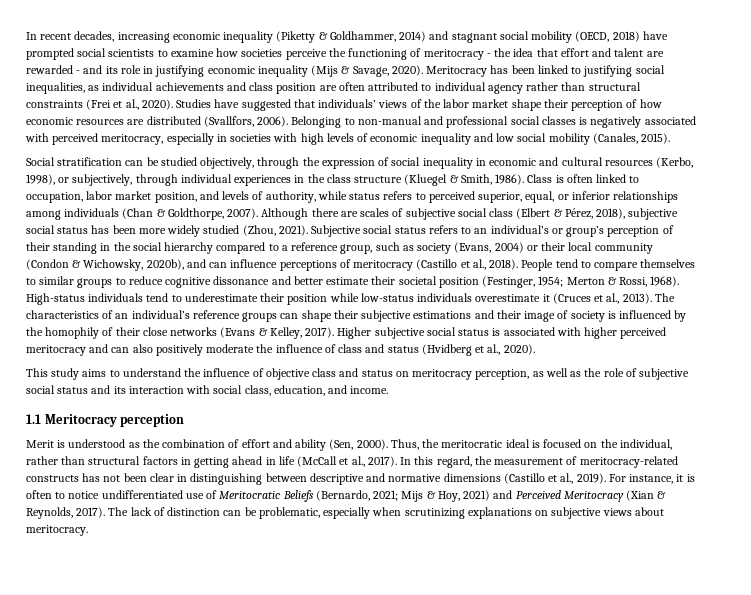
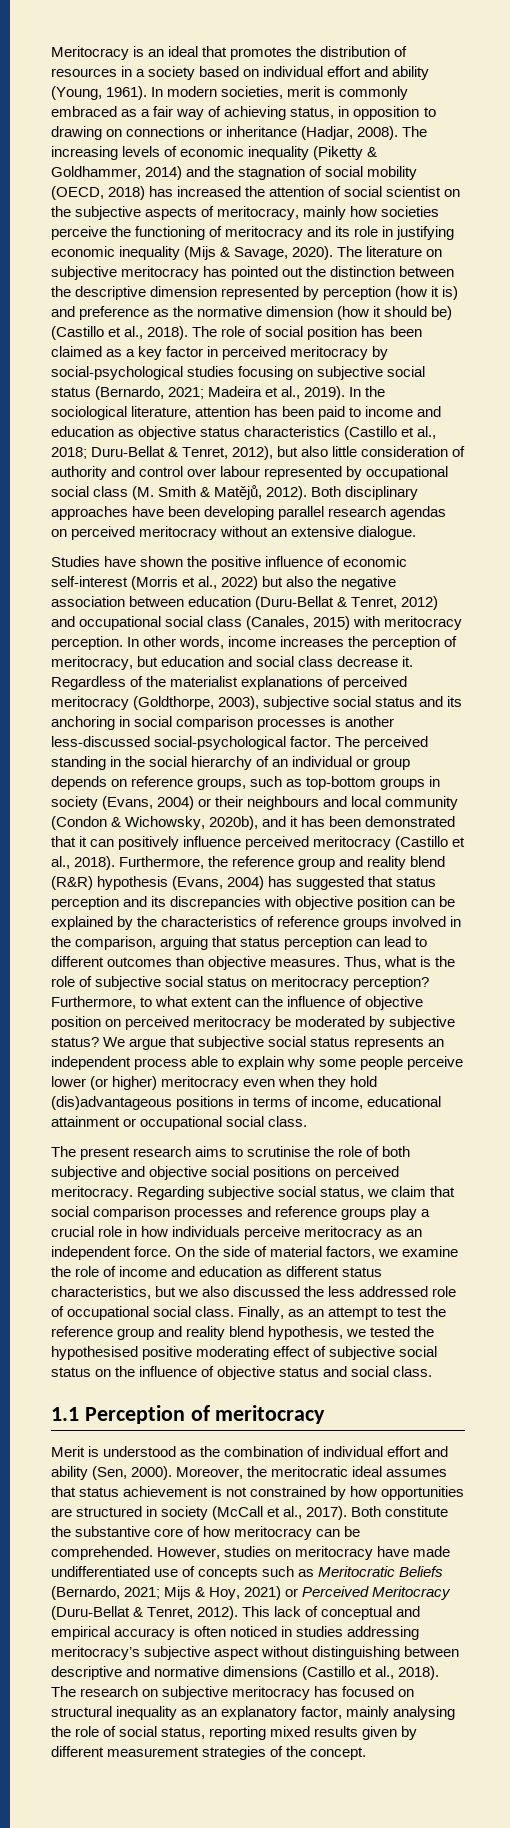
- In recent decades, increasing economic inequality (Piketty & Goldhammer, 2014) and stagnant social mobility (OECD, 2018) have prompted social scientists to examine how societies perceive the functioning of meritocracy - the idea that effort and talent are rewarded - and its role in justifying economic inequality (Mijs & Savage, 2020).
+ Meritocracy is an ideal that promotes the distribution of resources in a society based on individual effort and ability (Young, 1961). In modern societies, merit is commonly embraced as a fair way of achieving status, in opposition to drawing on connections or inheritance (Hadjar, 2008). The increasing levels of economic inequality (Piketty & Goldhammer, 2014) and the stagnation of social mobility (OECD, 2018) has increased the attention of social scientist on the subjective aspects of meritocracy, mainly how societies perceive the functioning of meritocracy and its role in justifying economic inequality (Mijs & Savage, 2020).
- Meritocracy has been linked to justifying social inequalities, as individual achievements and class position are often attributed to individual agency rather than structural constraints (Frei et al., 2020). Studies have suggested that individuals’ views of the labor market shape their perception of how economic resources are distributed (Svallfors, 2006). Belonging to non-manual and professional social classes is negatively associated with perceived meritocracy, especially in societies with high levels of economic inequality and low social mobility (Canales, 2015).
- Social stratification can be studied objectively, through the expression of social inequality in economic and cultural resources (Kerbo, 1998), or subjectively, through individual experiences in the class structure (Kluegel & Smith, 1986). Class is often linked to occupation, labor market position, and levels of authority, while status refers to perceived superior, equal, or inferior relationships among individuals (Chan & Goldthorpe, 2007). Although there are scales of subjective social class (Elbert & Pérez, 2018), subjective social status has been more widely studied (Zhou, 2021). Subjective social status refers to an individual’s or group’s perception of their standing in the social hierarchy compared to a reference group, such as society (Evans, 2004) or their local community (Condon & Wichowsky, 2020b), and can influence perceptions of meritocracy (Castillo et al., 2018).
+ The literature on subjective meritocracy has pointed out the distinction between the descriptive dimension represented by perception (how it is) and preference as the normative dimension (how it should be) (Castillo et al., 2018). The role of social position has been claimed as a key factor in perceived meritocracy by social-psychological studies focusing on subjective social status (Bernardo, 2021; Madeira et al., 2019). In the sociological literature, attention has been paid to income and education as objective status characteristics (Castillo et al., 2018; Duru-Bellat & Tenret, 2012), but also little consideration of authority and control over labour represented by occupational social class (M. Smith & Matějů, 2012). Both disciplinary approaches have been developing parallel research agendas on perceived meritocracy without an extensive dialogue.
+ Studies have shown the positive influence of economic self-interest (Morris et al., 2022) but also the negative association between education (Duru-Bellat & Tenret, 2012) and occupational social class (Canales, 2015) with meritocracy perception. In other words, income increases the perception of meritocracy, but education and social class decrease it. Regardless of the materialist explanations of perceived meritocracy (Goldthorpe, 2003), subjective social status and its anchoring in social comparison processes is another less-discussed social-psychological factor. The perceived standing in the social hierarchy of an individual or group depends on reference groups, such as top-bottom groups in society (Evans, 2004) or their neighbours and local community (Condon & Wichowsky, 2020b), and it has been demonstrated that it can positively influence perceived meritocracy (Castillo et al., 2018).
- People tend to compare themselves to similar groups to reduce cognitive dissonance and better estimate their societal position (Festinger, 1954; Merton & Rossi, 1968). High-status individuals tend to underestimate their position while low-status individuals overestimate it (Cruces et al., 2013). The characteristics of an individual’s reference groups can shape their subjective estimations and their image of society is influenced by the homophily of their close networks (Evans & Kelley, 2017). Higher subjective social status is associated with higher perceived meritocracy and can also positively moderate the influence of class and status (Hvidberg et al., 2020).
- This study aims to understand the influence of objective class and status on meritocracy perception, as well as the role of subjective social status and its interaction with social class, education, and income.
- 1.1 Meritocracy perception
+ Furthermore, the reference group and reality blend (R&R) hypothesis (Evans, 2004) has suggested that status perception and its discrepancies with objective position can be explained by the characteristics of reference groups involved in the comparison, arguing that status perception can lead to different outcomes than objective measures. Thus, what is the role of subjective social status on meritocracy perception? Furthermore, to what extent can the influence of objective position on perceived meritocracy be moderated by subjective status? We argue that subjective social status represents an independent process able to explain why some people perceive lower (or higher) meritocracy even when they hold (dis)advantageous positions in terms of income, educational attainment or occupational social class.
+ The present research aims to scrutinise the role of both subjective and objective social positions on perceived meritocracy. Regarding subjective social status, we claim that social comparison processes and reference groups play a crucial role in how individuals perceive meritocracy as an independent force. On the side of material factors, we examine the role of income and education as different status characteristics, but we also discussed the less addressed role of occupational social class. Finally, as an attempt to test the reference group and reality blend hypothesis, we tested the hypothesised positive moderating effect of subjective social status on the influence of objective status and social class.
+ 1.1 Perception of meritocracy
- Merit is understood as the combination of effort and ability (Sen, 2000).
+ Merit is understood as the combination of individual effort and ability (Sen, 2000).
- Thus, the meritocratic ideal is focused on the individual, rather than structural factors in getting ahead in life (McCall et al., 2017). In this regard, the measurement of meritocracy-related constructs has not been clear in distinguishing between descriptive and normative dimensions (Castillo et al., 2019). For instance, it is often to notice undifferentiated use of Meritocratic Beliefs (Bernardo, 2021; Mijs & Hoy, 2021) and Perceived Meritocracy (Xian & Reynolds, 2017). The lack of distinction can be problematic, especially when scrutinizing explanations on subjective views about meritocracy.
+ Moreover, the meritocratic ideal assumes that status achievement is not constrained by how opportunities are structured in society (McCall et al., 2017). Both constitute the substantive core of how meritocracy can be comprehended. However, studies on meritocracy have made undifferentiated use of concepts such as Meritocratic Beliefs (Bernardo, 2021; Mijs & Hoy, 2021) or Perceived Meritocracy (Duru-Bellat & Tenret, 2012). This lack of conceptual and empirical accuracy is often noticed in studies addressing meritocracy’s subjective aspect without distinguishing between descriptive and normative dimensions (Castillo et al., 2018). The research on subjective meritocracy has focused on structural inequality as an explanatory factor, mainly analysing the role of social status, reporting mixed results given by different measurement strategies of the concept.

